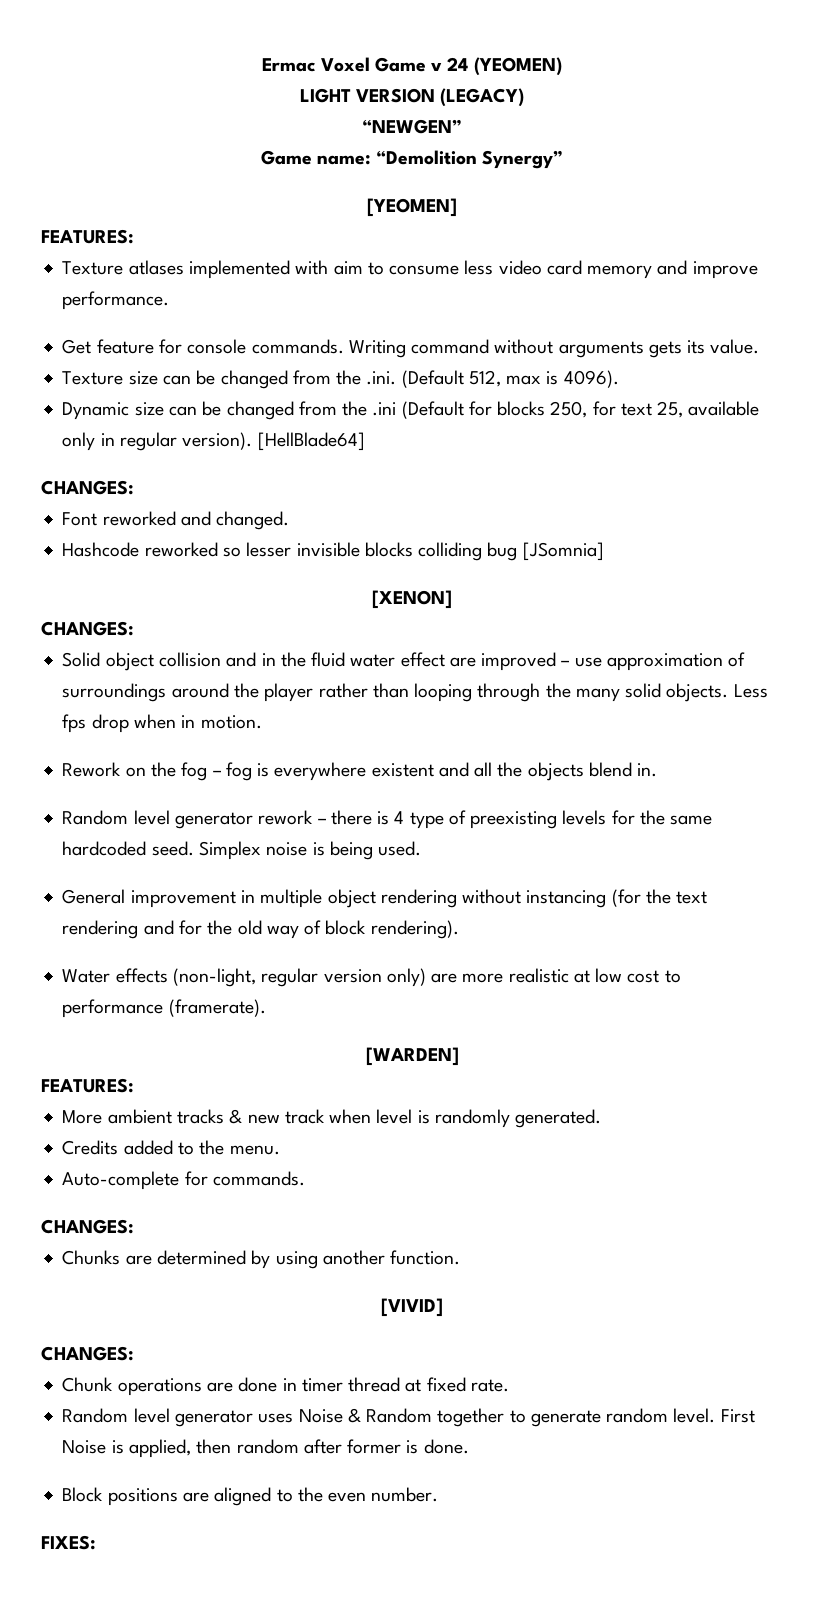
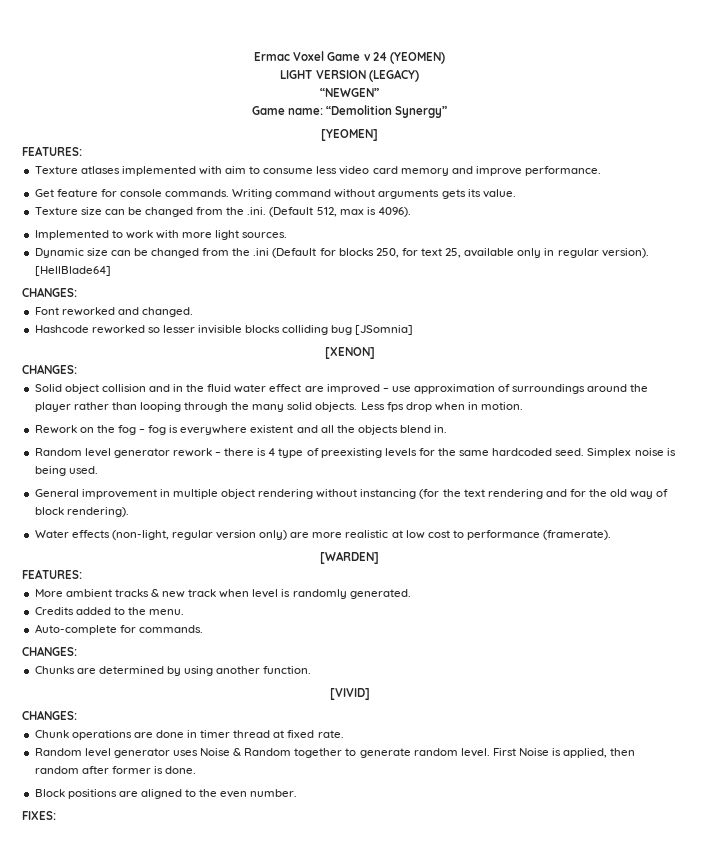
+ Implemented to work with more light sources.

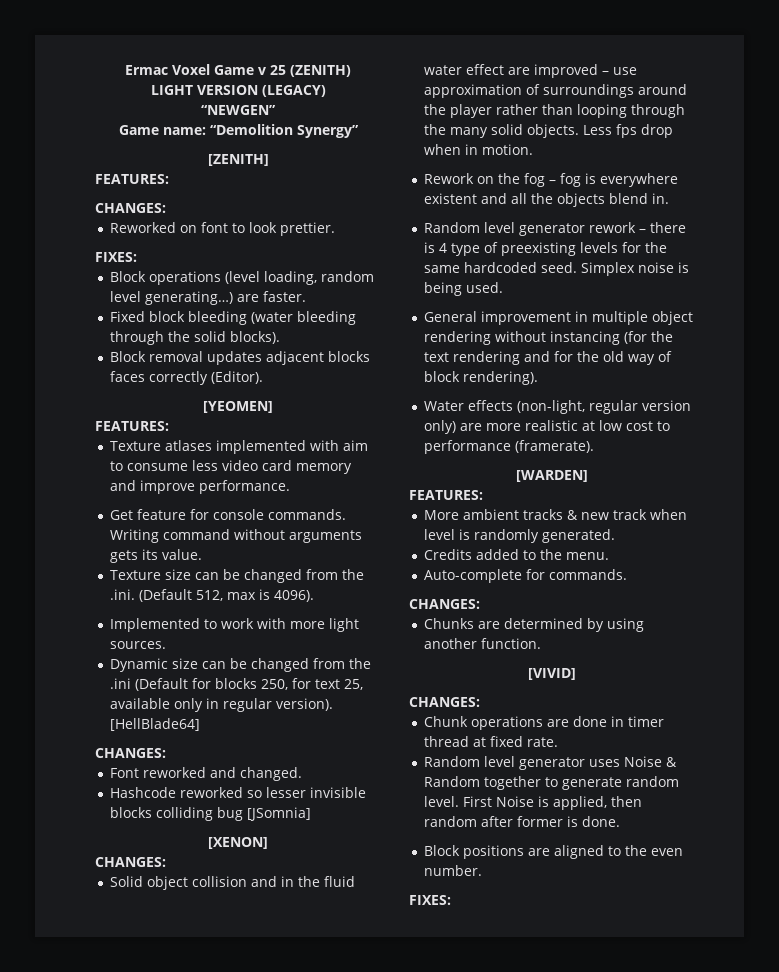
- Ermac Voxel Game v 24 (YEOMEN)
+ Ermac Voxel Game v 25 (ZENITH)
+ [ZENITH]
+ FEATURES:
+ CHANGES:
+ Reworked on font to look prettier.
+ FIXES:
+ Block operations (level loading, random level generating…) are faster.
+ Fixed block bleeding (water bleeding through the solid blocks).
+ Block removal updates adjacent blocks faces correctly (Editor).

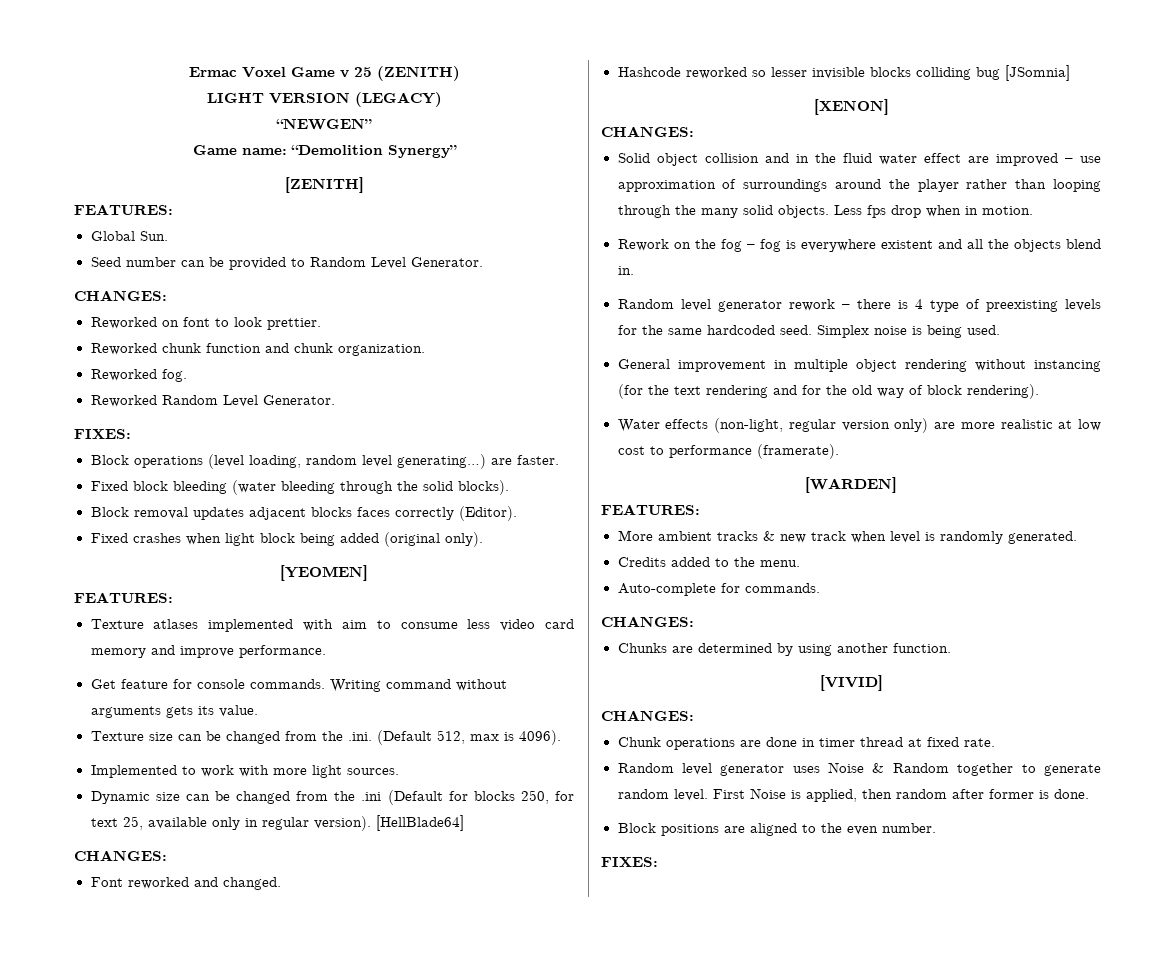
+ Global Sun.
+ Seed number can be provided to Random Level Generator.
+ Reworked chunk function and chunk organization.
+ Reworked fog.
+ Reworked Random Level Generator.
+ Fixed crashes when light block being added (original only).

